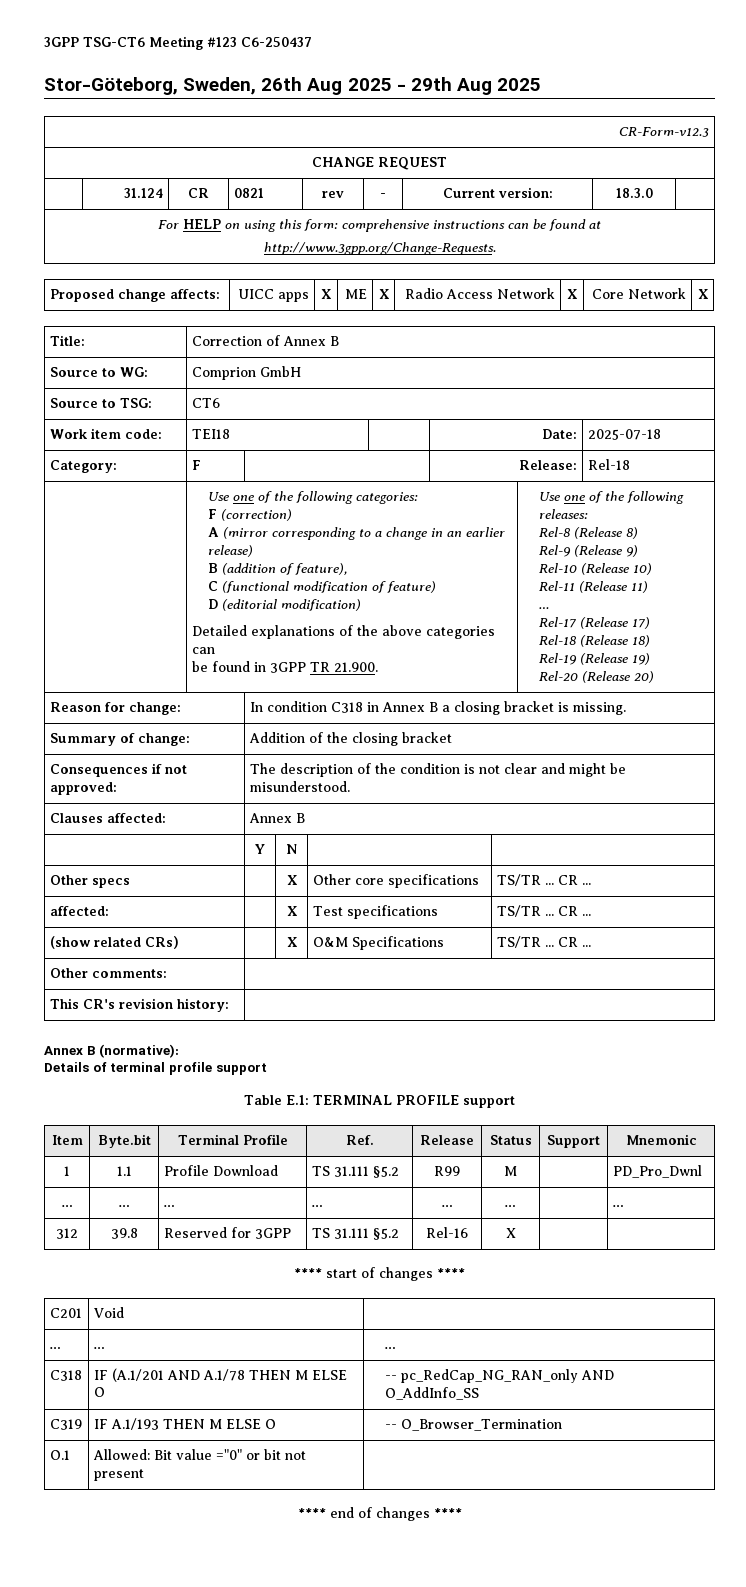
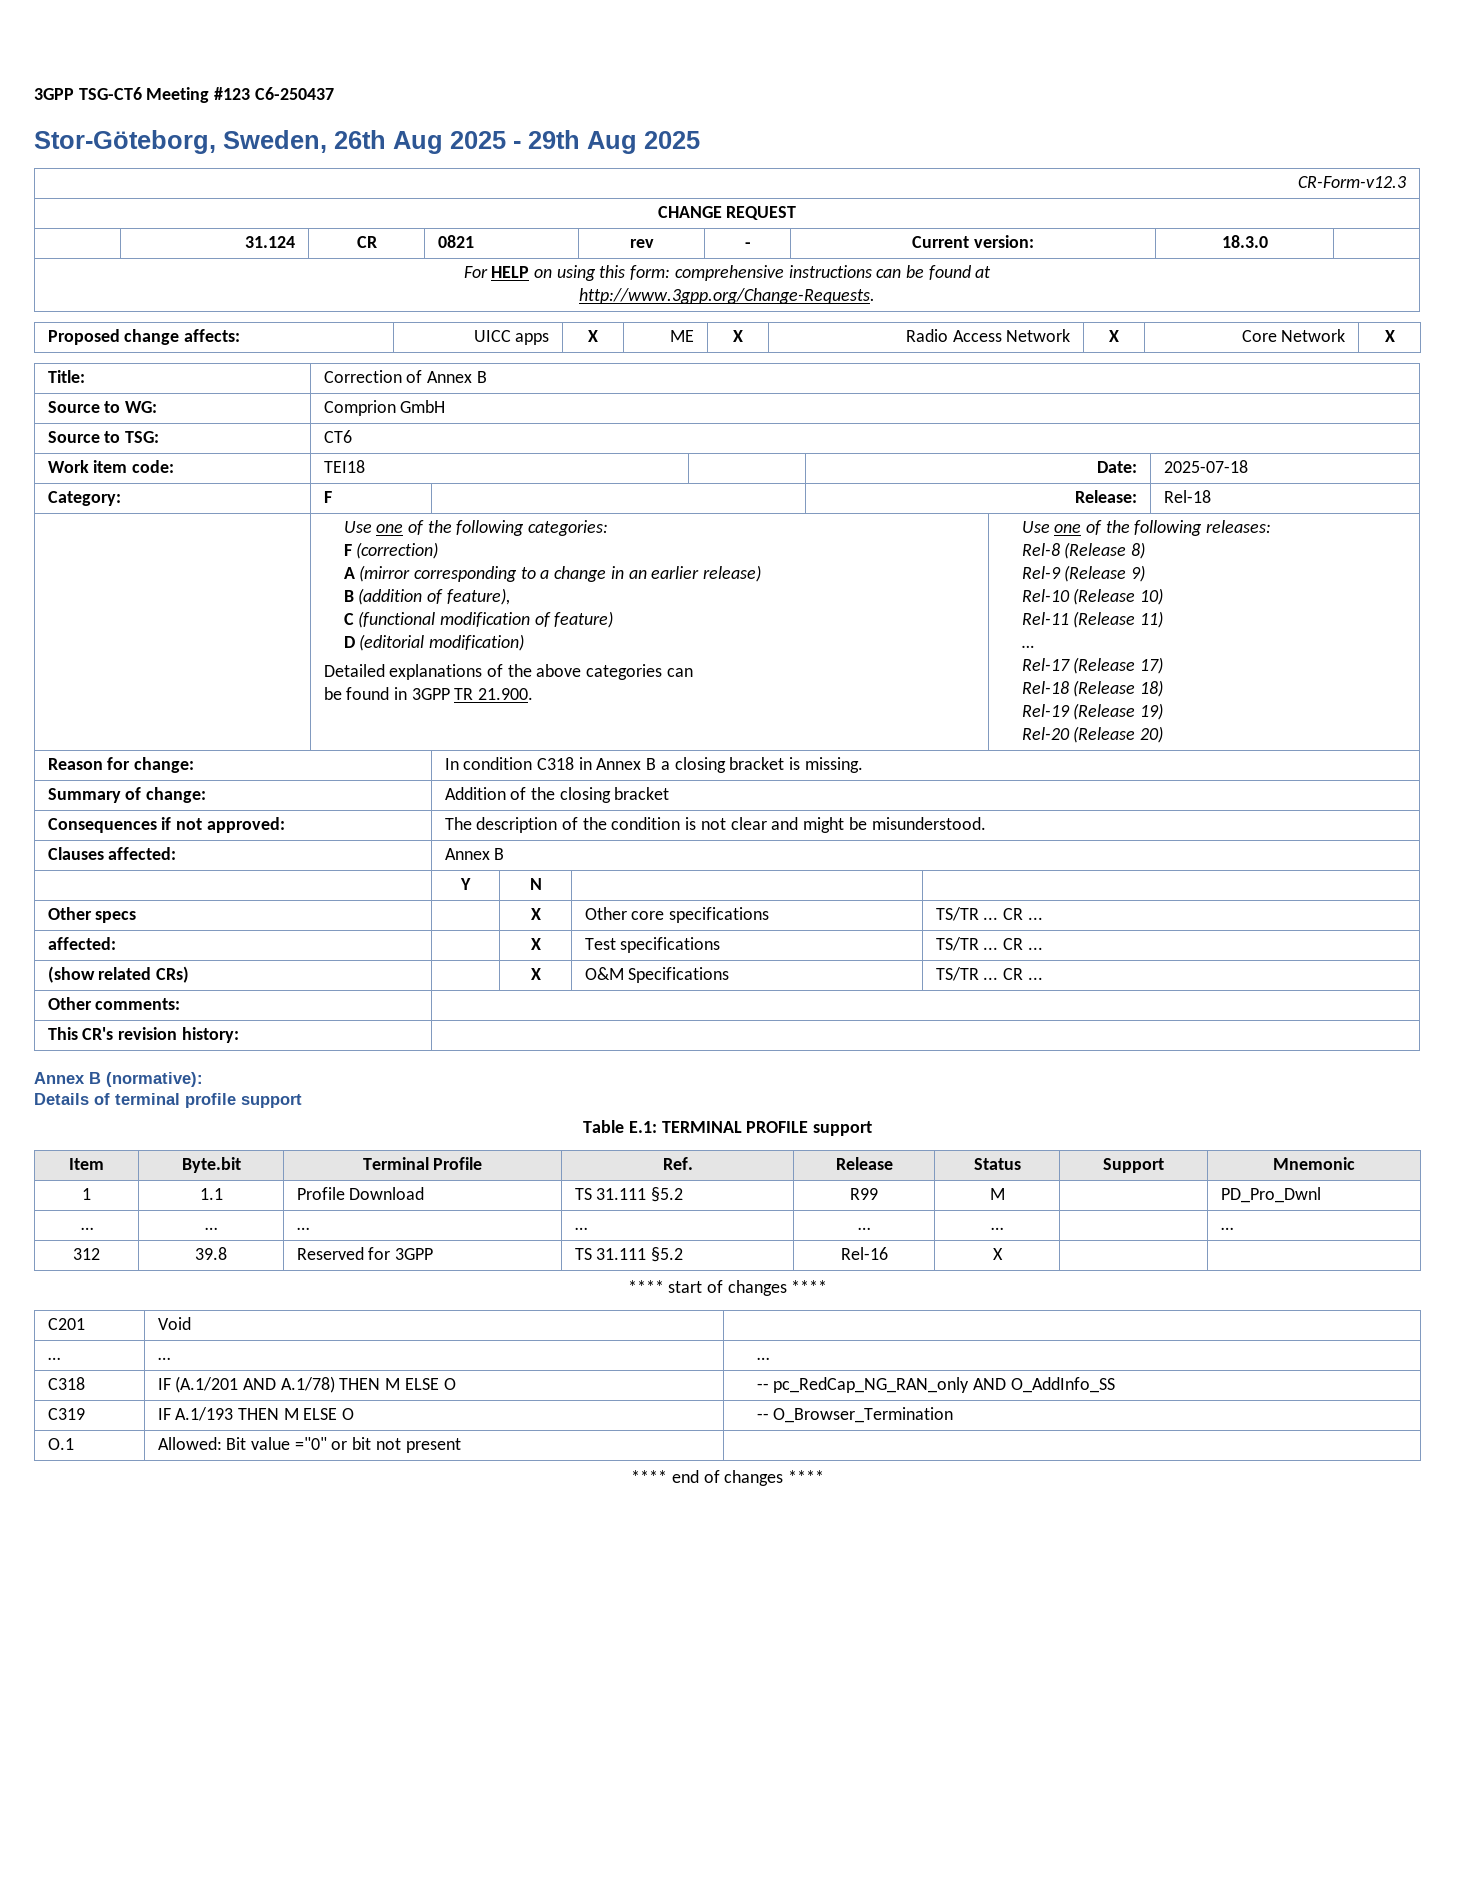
- C318 | IF (A.1/201 AND A.1/78 THEN M ELSE O | -- pc_RedCap_NG_RAN_only AND O_AddInfo_SS
+ C318 | IF (A.1/201 AND A.1/78) THEN M ELSE O | -- pc_RedCap_NG_RAN_only AND O_AddInfo_SS

